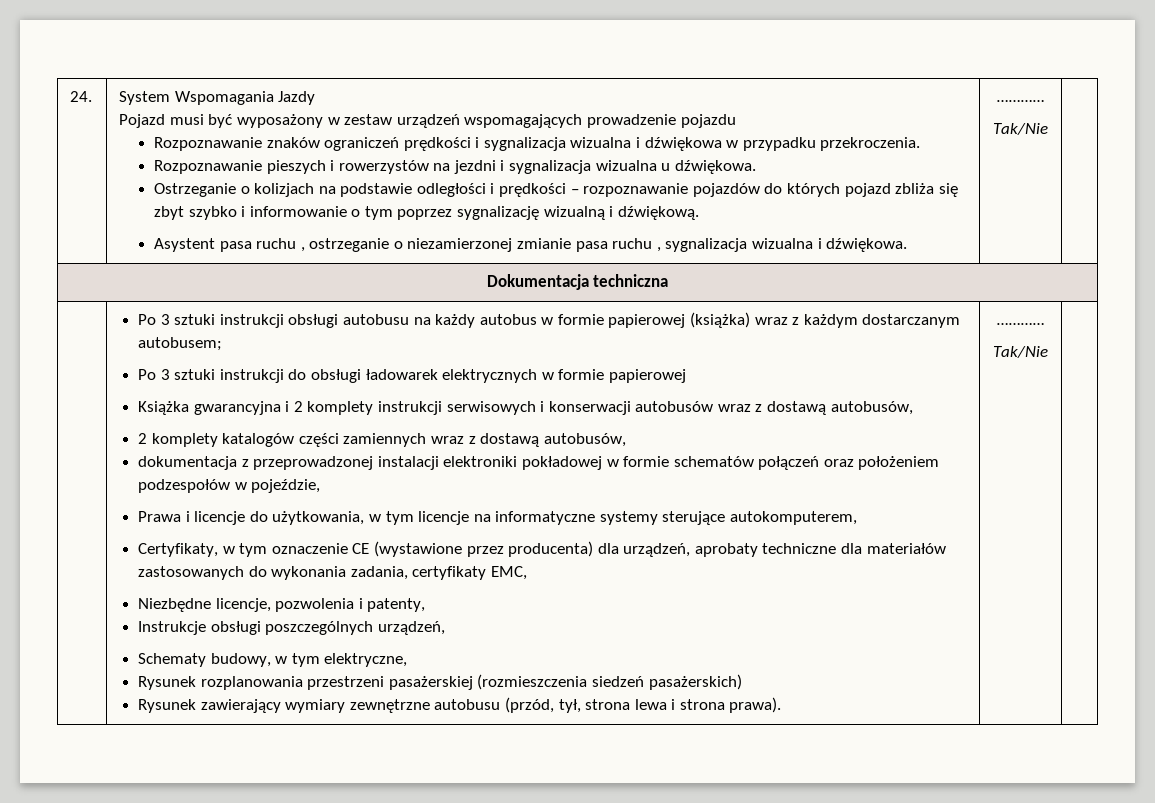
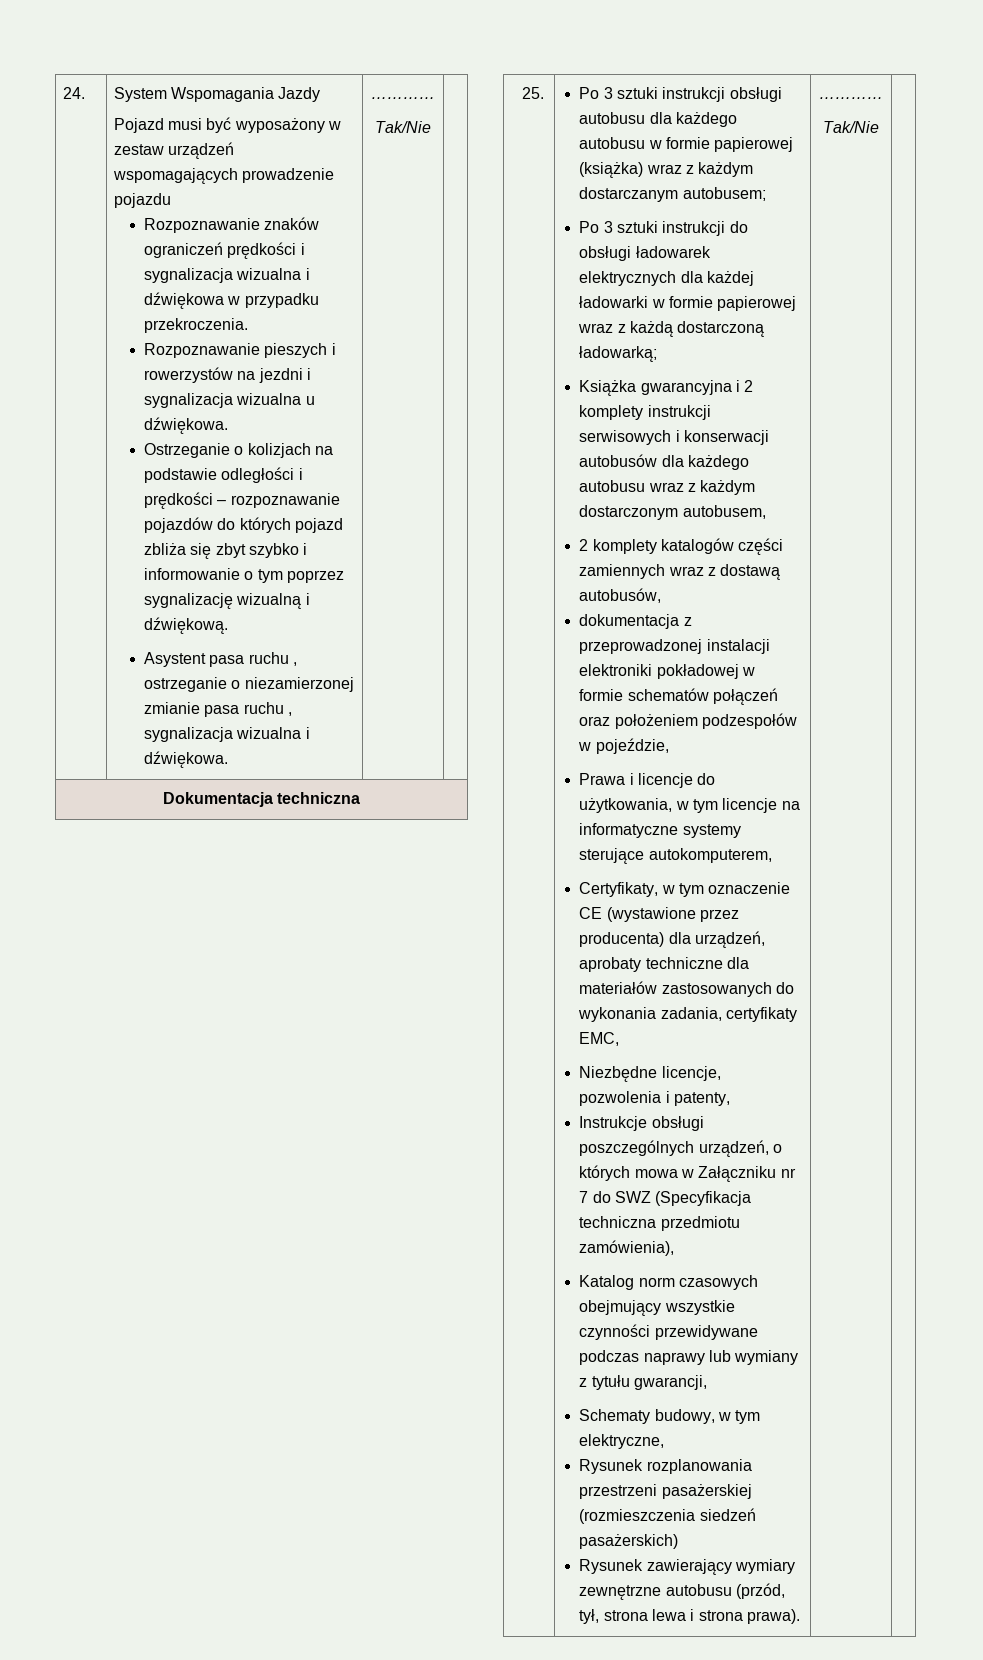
+ 25.
- Po 3 sztuki instrukcji obsługi autobusu na każdy autobus w formie papierowej (książka) wraz z każdym dostarczanym autobusem;
+ Po 3 sztuki instrukcji obsługi autobusu dla każdego autobusu w formie papierowej (książka) wraz z każdym dostarczanym autobusem;
- Po 3 sztuki instrukcji do obsługi ładowarek elektrycznych w formie papierowej
+ Po 3 sztuki instrukcji do obsługi ładowarek elektrycznych dla każdej ładowarki w formie papierowej wraz z każdą dostarczoną ładowarką;
- Książka gwarancyjna i 2 komplety instrukcji serwisowych i konserwacji autobusów wraz z dostawą autobusów,
+ Książka gwarancyjna i 2 komplety instrukcji serwisowych i konserwacji autobusów dla każdego autobusu wraz z każdym dostarczonym autobusem,
- Instrukcje obsługi poszczególnych urządzeń,
+ Instrukcje obsługi poszczególnych urządzeń, o których mowa w Załączniku nr 7 do SWZ (Specyfikacja techniczna przedmiotu zamówienia),
+ Katalog norm czasowych obejmujący wszystkie czynności przewidywane podczas naprawy lub wymiany z tytułu gwarancji,

